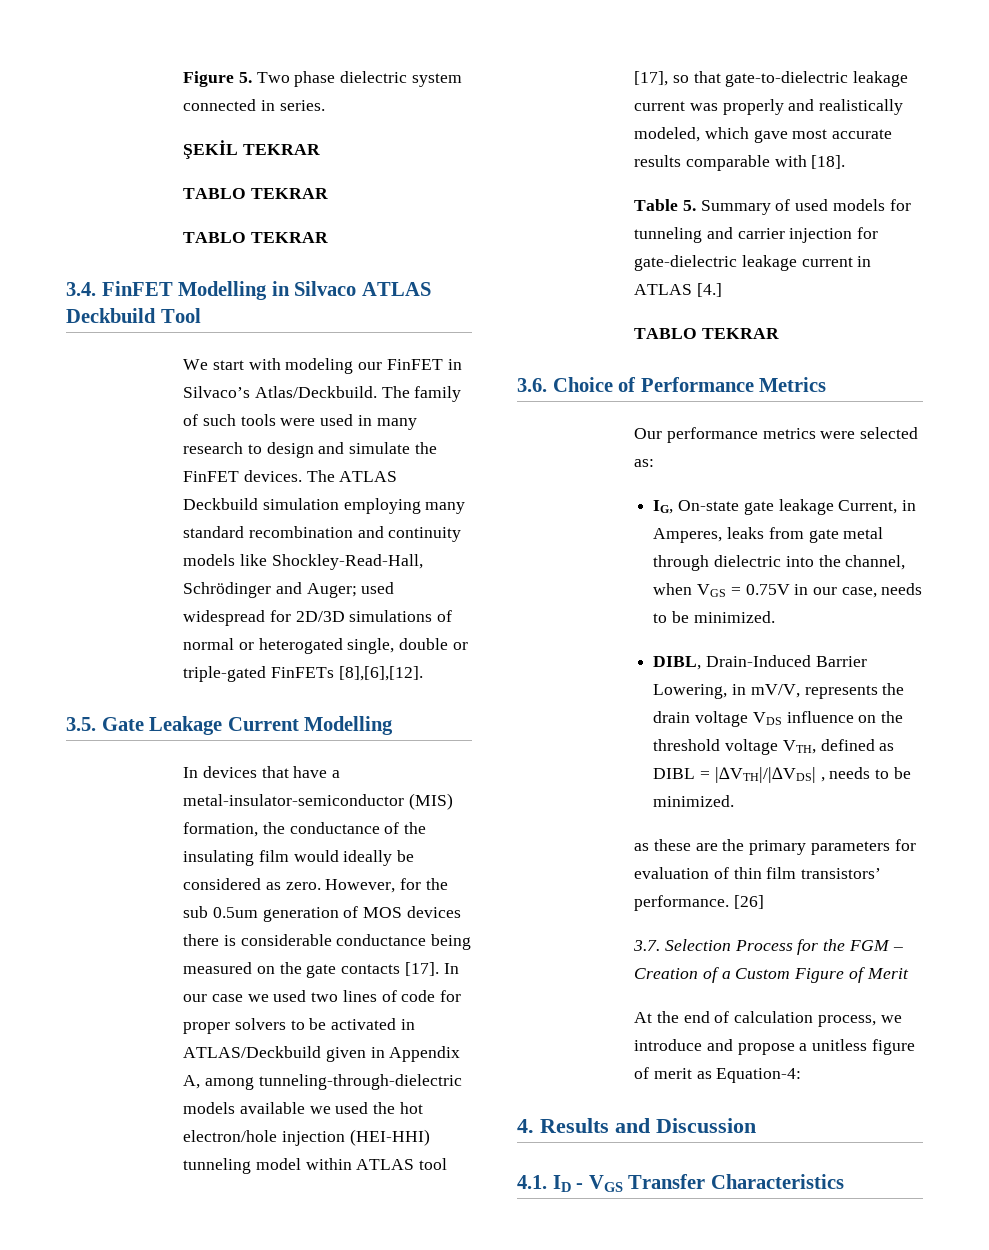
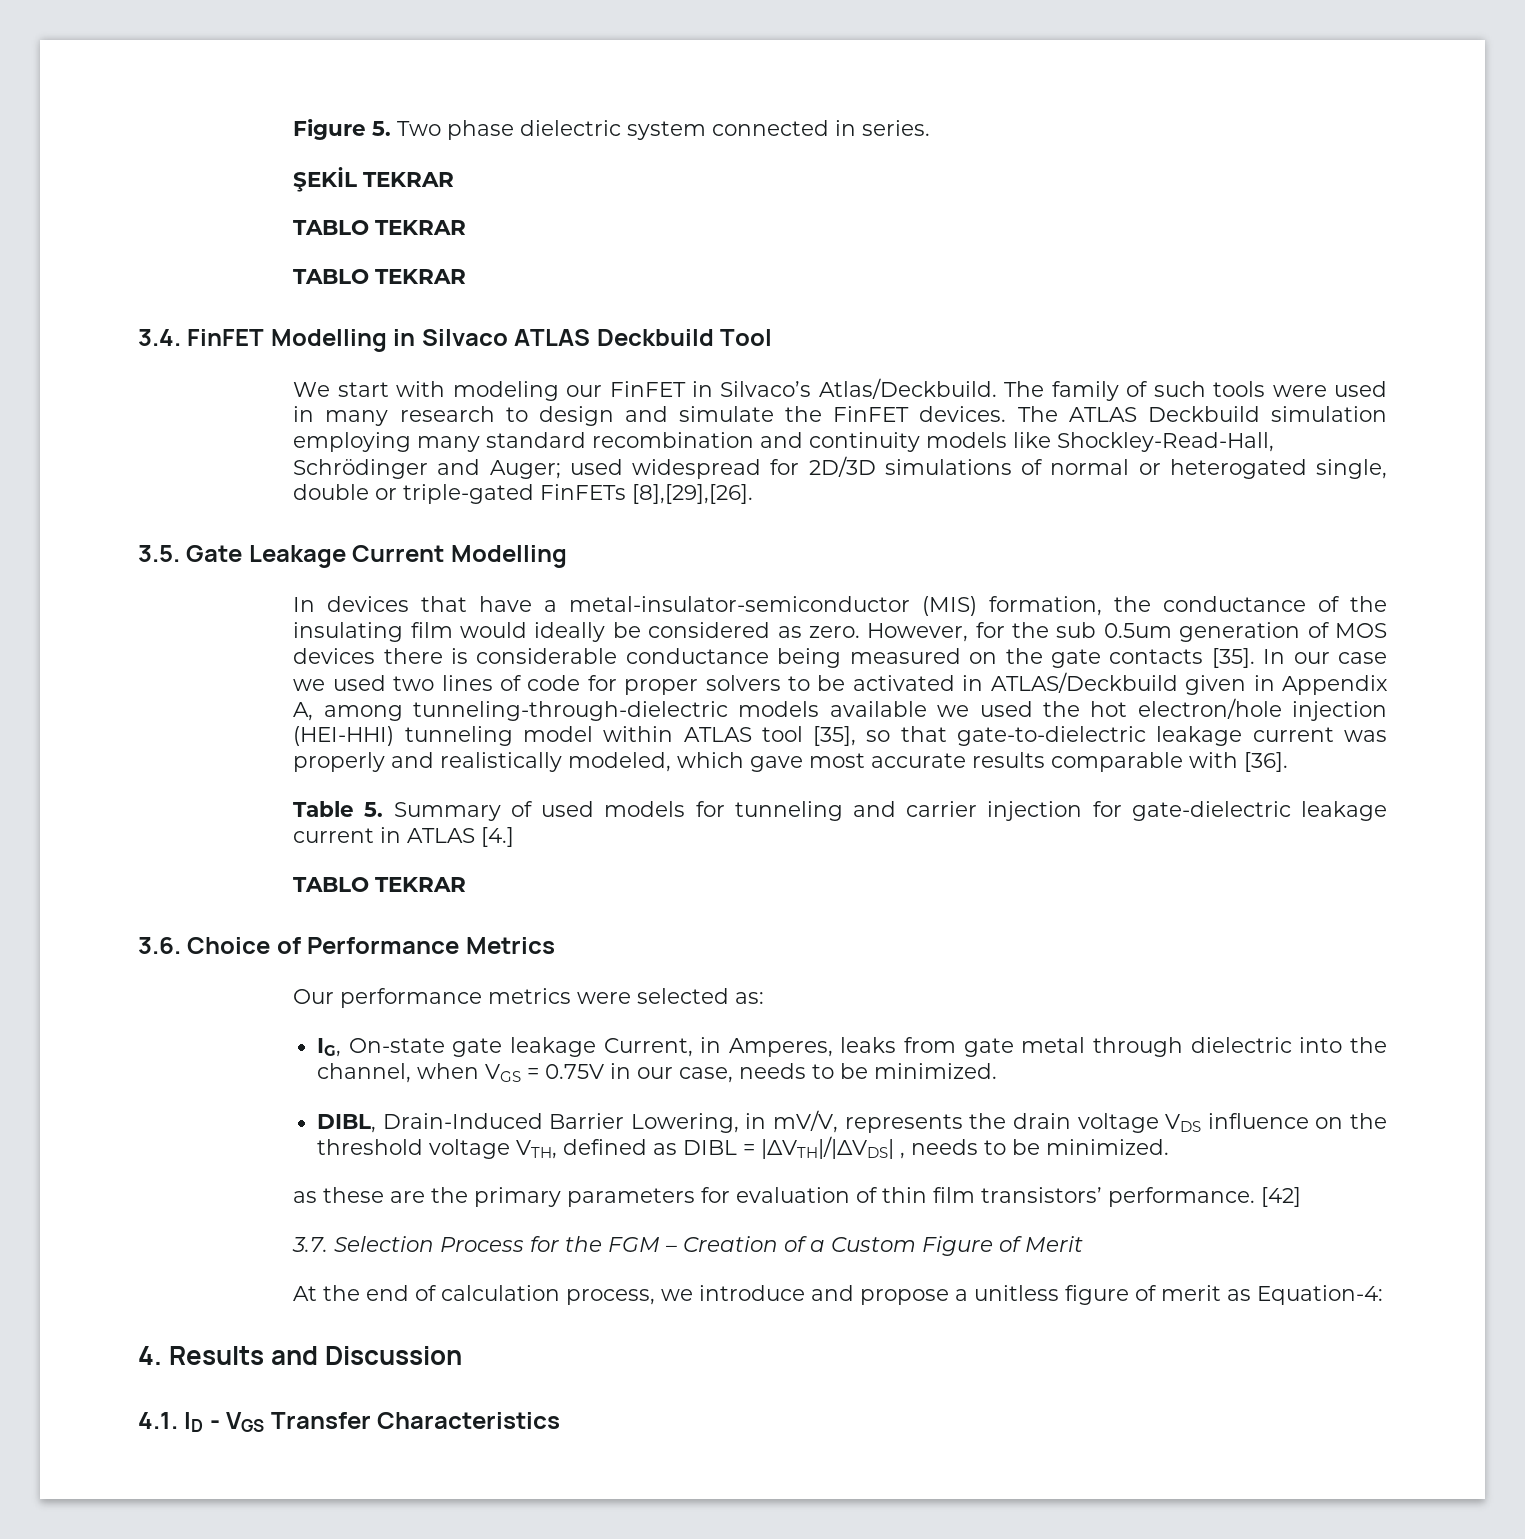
- The ATLAS Deckbuild simulation employing many standard recombination and continuity models like Shockley-Read-Hall, Schrödinger and Auger; used widespread for 2D/3D simulations of normal or heterogated single, double or triple-gated FinFETs [8],[6],[12].
+ The ATLAS Deckbuild simulation employing many standard recombination and continuity models like Shockley-Read-Hall, Schrödinger and Auger; used widespread for 2D/3D simulations of normal or heterogated single, double or triple-gated FinFETs [8],[29],[26].
- However, for the sub 0.5um generation of MOS devices there is considerable conductance being measured on the gate contacts [17].
+ However, for the sub 0.5um generation of MOS devices there is considerable conductance being measured on the gate contacts [35].
- In our case we used two lines of code for proper solvers to be activated in ATLAS/Deckbuild given in Appendix A, among tunneling-through-dielectric models available we used the hot electron/hole injection (HEI-HHI) tunneling model within ATLAS tool [17], so that gate-to-dielectric leakage current was properly and realistically modeled, which gave most accurate results comparable with [18].
+ In our case we used two lines of code for proper solvers to be activated in ATLAS/Deckbuild given in Appendix A, among tunneling-through-dielectric models available we used the hot electron/hole injection (HEI-HHI) tunneling model within ATLAS tool [35], so that gate-to-dielectric leakage current was properly and realistically modeled, which gave most accurate results comparable with [36].
- [26]
+ [42]

